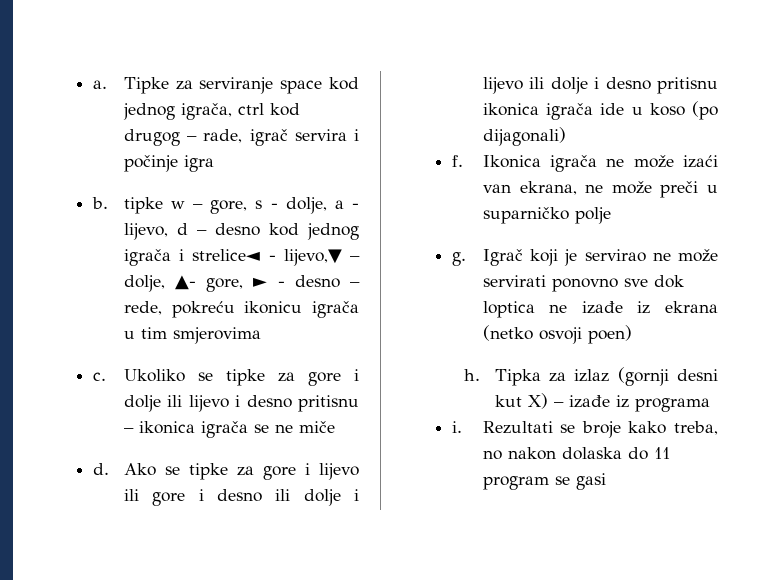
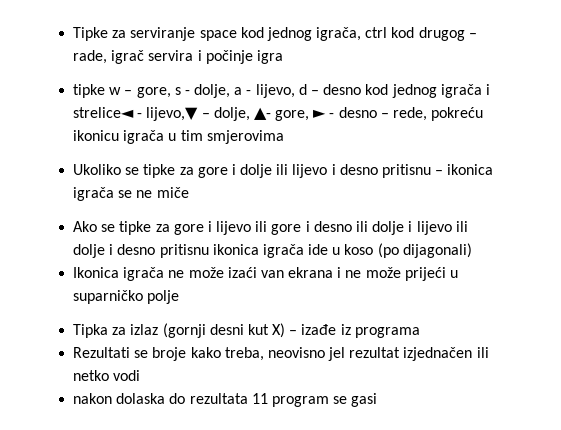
- a.
- b. tipke w – gore, s - dolje, a - lijevo, d – desno kod jednog igrača i strelice◄ - lijevo,▼ – dolje, ▲- gore, ► - desno – rede, pokreću ikonicu igrača u tim smjerovima
+ tipke w – gore, s - dolje, a - lijevo, d – desno kod jednog igrača i strelice◄ - lijevo,▼ – dolje, ▲- gore, ► - desno – rede, pokreću ikonicu igrača u tim smjerovima
- c.
- d.
- f. Ikonica igrača ne može izaći van ekrana, ne može preči u suparničko polje
+ Ikonica igrača ne može izaći van ekrana i ne može prijeći u suparničko polje
- g. Igrač koji je servirao ne može servirati ponovno sve dok loptica ne izađe iz ekrana (netko osvoji poen)
- h.
- i. Rezultati se broje kako treba, no nakon dolaska do 11 program se gasi
+ Rezultati se broje kako treba, neovisno jel rezultat izjednačen ili netko vodi
+ nakon dolaska do rezultata 11 program se gasi

